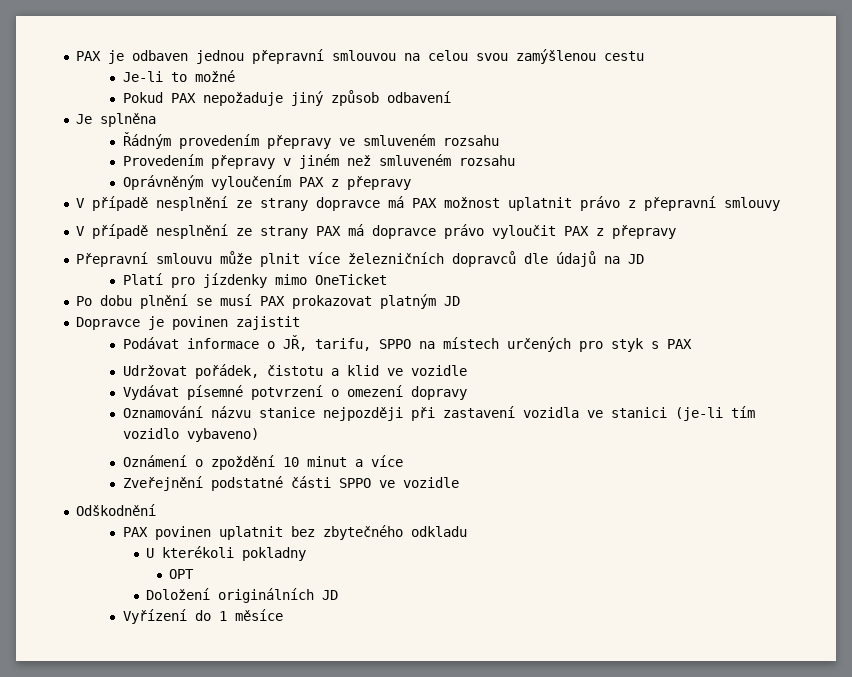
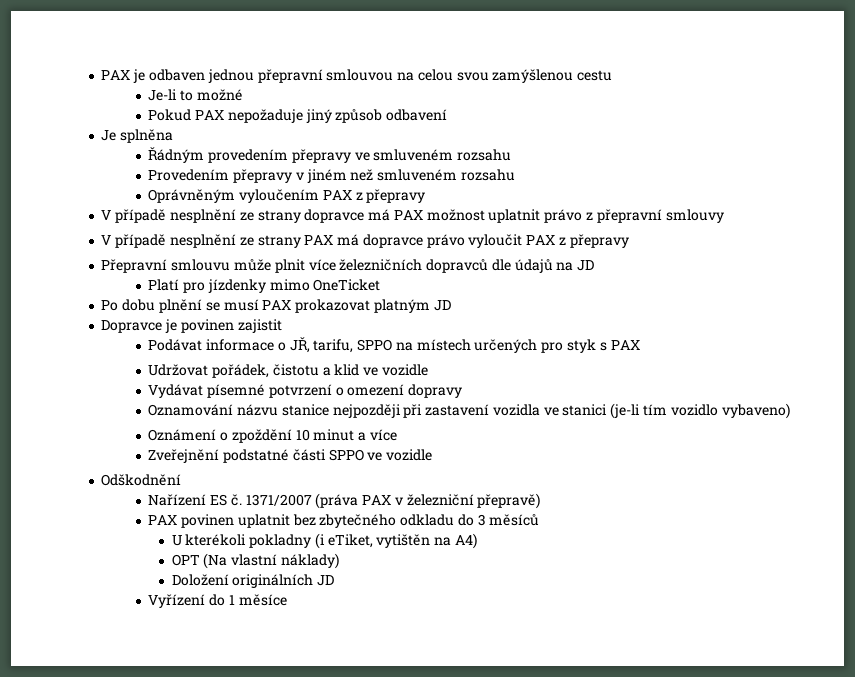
+ Nařízení ES č. 1371/2007 (práva PAX v železniční přepravě)
- PAX povinen uplatnit bez zbytečného odkladu
+ PAX povinen uplatnit bez zbytečného odkladu do 3 měsíců
- U kterékoli pokladny
- OPT
+ U kterékoli pokladny (i eTiket, vytištěn na A4)
+ OPT (Na vlastní náklady)

